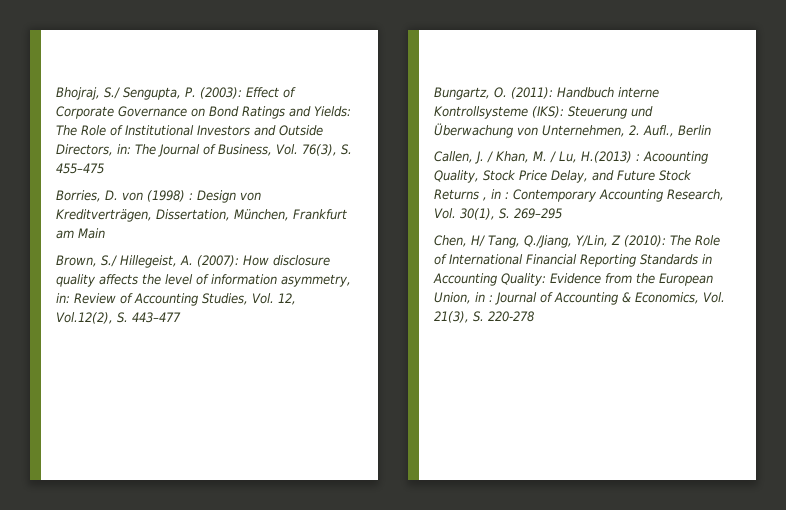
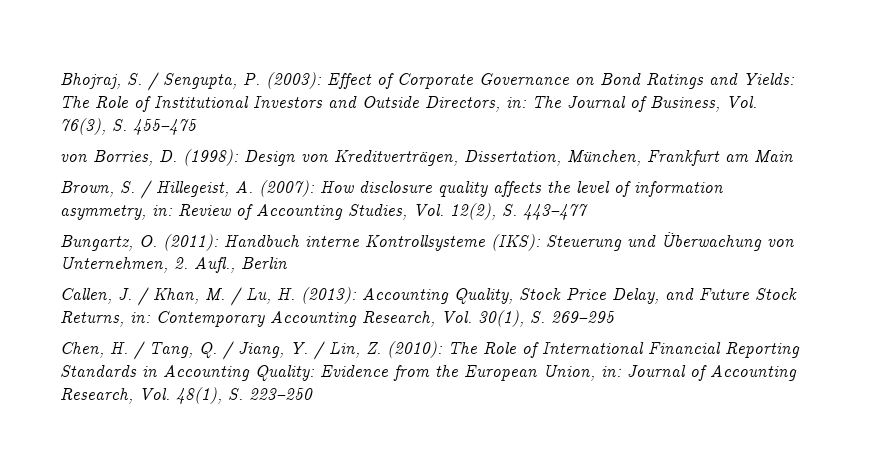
- Bhojraj, S./ Sengupta, P. (2003): Effect of Corporate Governance on Bond Ratings and Yields: The Role of Institutional Investors and Outside Directors, in: The Journal of Business, Vol. 76(3), S. 455–475
+ Bhojraj, S. / Sengupta, P. (2003): Effect of Corporate Governance on Bond Ratings and Yields: The Role of Institutional Investors and Outside Directors, in: The Journal of Business, Vol. 76(3), S. 455–475
- Borries, D. von (1998) : Design von Kreditverträgen, Dissertation, München, Frankfurt am Main
+ von Borries, D. (1998): Design von Kreditverträgen, Dissertation, München, Frankfurt am Main
- Brown, S./ Hillegeist, A. (2007): How disclosure quality affects the level of information asymmetry, in: Review of Accounting Studies, Vol. 12, Vol.12(2), S. 443–477
+ Brown, S. / Hillegeist, A. (2007): How disclosure quality affects the level of information asymmetry, in: Review of Accounting Studies, Vol. 12(2), S. 443–477
- Callen, J. / Khan, M. / Lu, H.(2013) : Acoounting Quality, Stock Price Delay, and Future Stock Returns , in : Contemporary Accounting Research, Vol. 30(1), S. 269–295
+ Callen, J. / Khan, M. / Lu, H. (2013): Accounting Quality, Stock Price Delay, and Future Stock Returns, in: Contemporary Accounting Research, Vol. 30(1), S. 269–295
- Chen, H/ Tang, Q./Jiang, Y/Lin, Z (2010): The Role of International Financial Reporting Standards in Accounting Quality: Evidence from the European Union, in : Journal of Accounting & Economics, Vol. 21(3), S. 220-278
+ Chen, H. / Tang, Q. / Jiang, Y. / Lin, Z. (2010): The Role of International Financial Reporting Standards in Accounting Quality: Evidence from the European Union, in: Journal of Accounting Research, Vol. 48(1), S. 223–250

